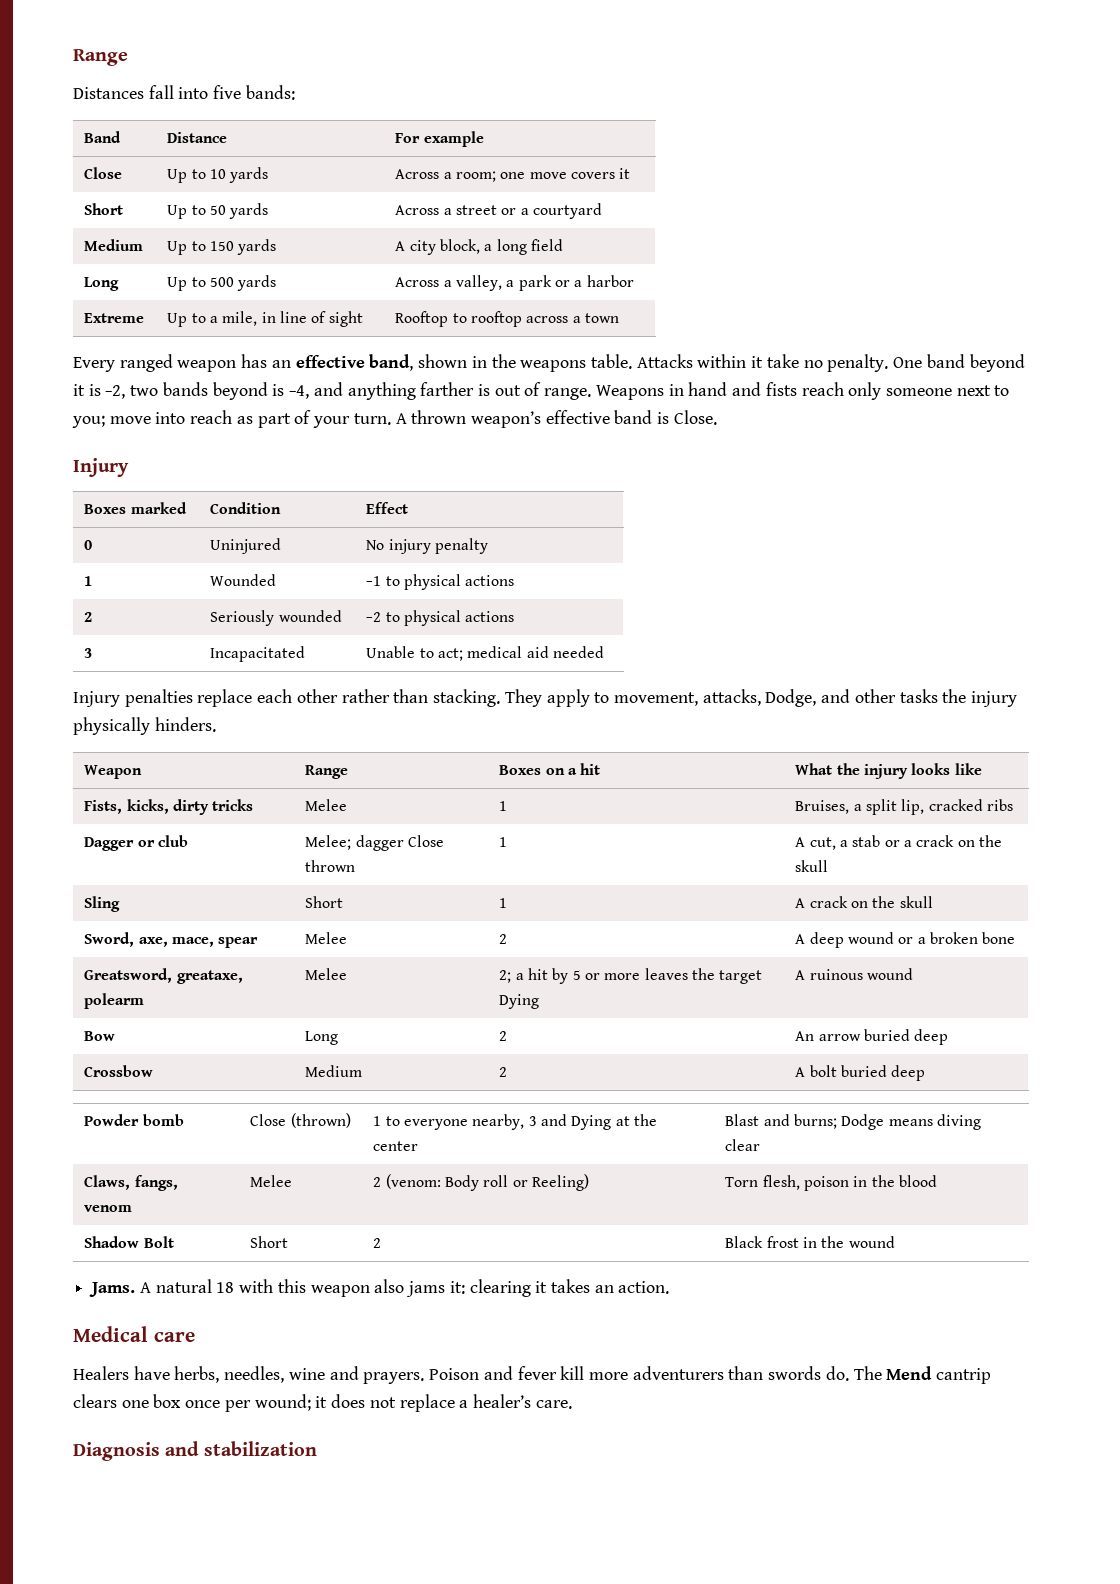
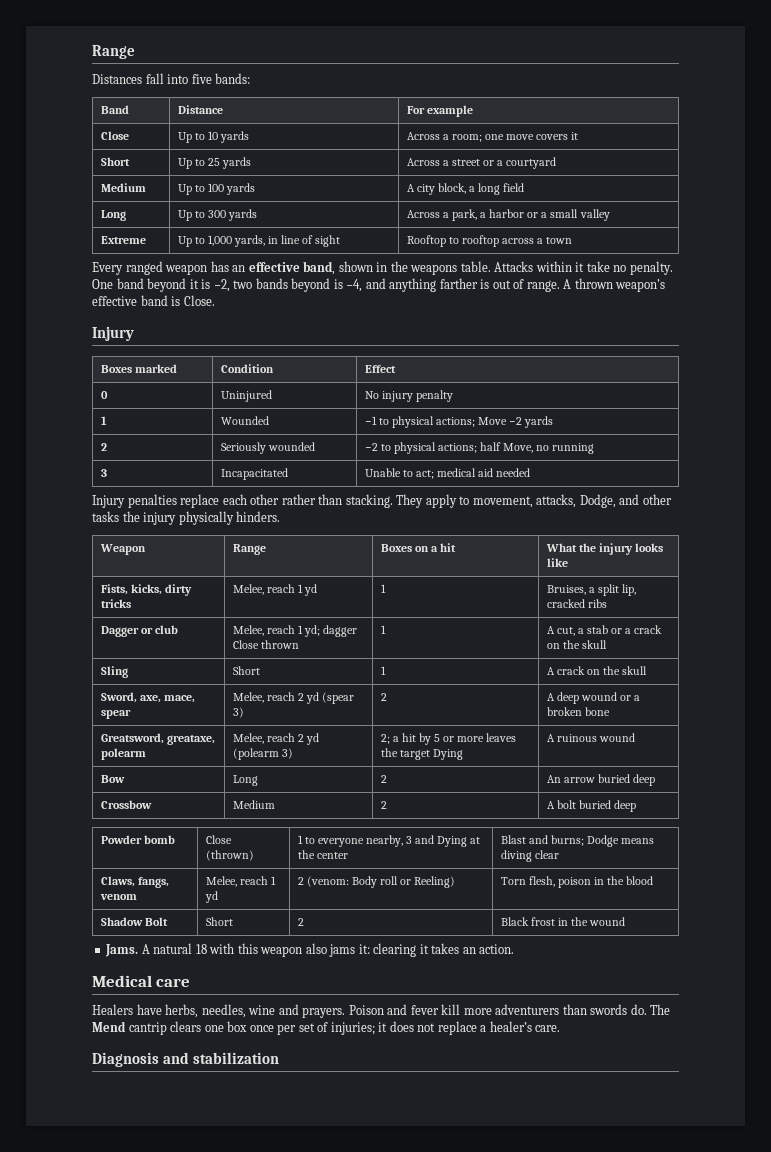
- Short | Up to 50 yards | Across a street or a courtyard
+ Short | Up to 25 yards | Across a street or a courtyard
- Medium | Up to 150 yards | A city block, a long field
+ Medium | Up to 100 yards | A city block, a long field
- Long | Up to 500 yards | Across a valley, a park or a harbor
+ Long | Up to 300 yards | Across a park, a harbor or a small valley
- Extreme | Up to a mile, in line of sight | Rooftop to rooftop across a town
+ Extreme | Up to 1,000 yards, in line of sight | Rooftop to rooftop across a town
- Weapons in hand and fists reach only someone next to you; move into reach as part of your turn.
- 1 | Wounded | −1 to physical actions
+ 1 | Wounded | −1 to physical actions; Move −2 yards
- 2 | Seriously wounded | −2 to physical actions
+ 2 | Seriously wounded | −2 to physical actions; half Move, no running
- Fists, kicks, dirty tricks | Melee | 1 | Bruises, a split lip, cracked ribs
+ Fists, kicks, dirty tricks | Melee, reach 1 yd | 1 | Bruises, a split lip, cracked ribs
- Dagger or club | Melee; dagger Close thrown | 1 | A cut, a stab or a crack on the skull
+ Dagger or club | Melee, reach 1 yd; dagger Close thrown | 1 | A cut, a stab or a crack on the skull
- Sword, axe, mace, spear | Melee | 2 | A deep wound or a broken bone
+ Sword, axe, mace, spear | Melee, reach 2 yd (spear 3) | 2 | A deep wound or a broken bone
- Greatsword, greataxe, polearm | Melee | 2; a hit by 5 or more leaves the target Dying | A ruinous wound
+ Greatsword, greataxe, polearm | Melee, reach 2 yd (polearm 3) | 2; a hit by 5 or more leaves the target Dying | A ruinous wound
- Claws, fangs, venom | Melee | 2 (venom: Body roll or Reeling) | Torn flesh, poison in the blood
+ Claws, fangs, venom | Melee, reach 1 yd | 2 (venom: Body roll or Reeling) | Torn flesh, poison in the blood
- The Mend cantrip clears one box once per wound; it does not replace a healer’s care.
+ The Mend cantrip clears one box once per set of injuries; it does not replace a healer’s care.

